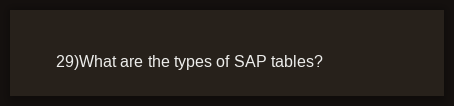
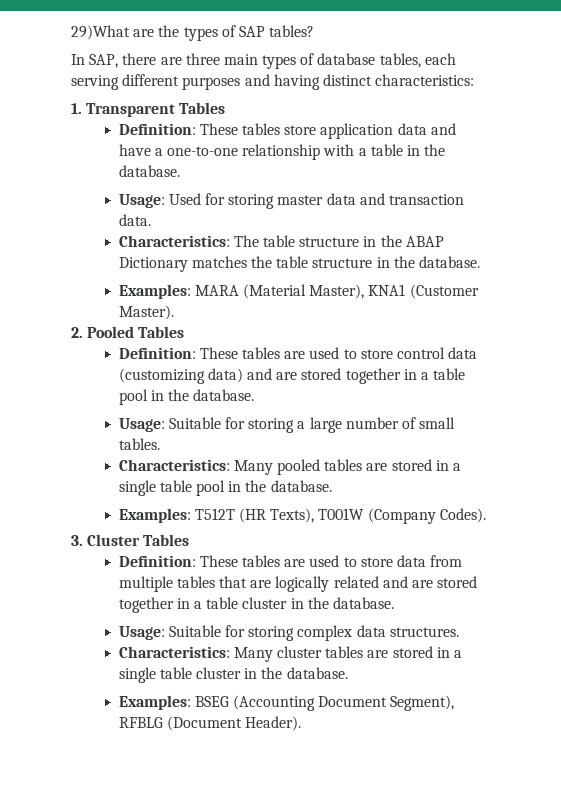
+ In SAP, there are three main types of database tables, each serving different purposes and having distinct characteristics:
+ 1. Transparent Tables
+ Definition: These tables store application data and have a one-to-one relationship with a table in the database.
+ Usage: Used for storing master data and transaction data.
+ Characteristics: The table structure in the ABAP Dictionary matches the table structure in the database.
+ Examples: MARA (Material Master), KNA1 (Customer Master).
+ 2. Pooled Tables
+ Definition: These tables are used to store control data (customizing data) and are stored together in a table pool in the database.
+ Usage: Suitable for storing a large number of small tables.
+ Characteristics: Many pooled tables are stored in a single table pool in the database.
+ Examples: T512T (HR Texts), T001W (Company Codes).
+ 3. Cluster Tables
+ Definition: These tables are used to store data from multiple tables that are logically related and are stored together in a table cluster in the database.
+ Usage: Suitable for storing complex data structures.
+ Characteristics: Many cluster tables are stored in a single table cluster in the database.
+ Examples: BSEG (Accounting Document Segment), RFBLG (Document Header).

